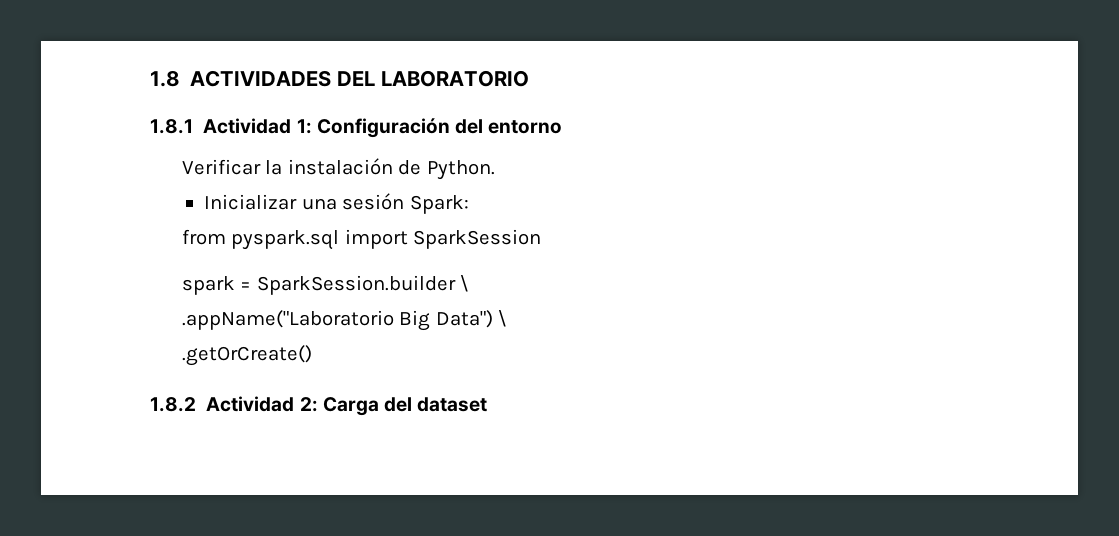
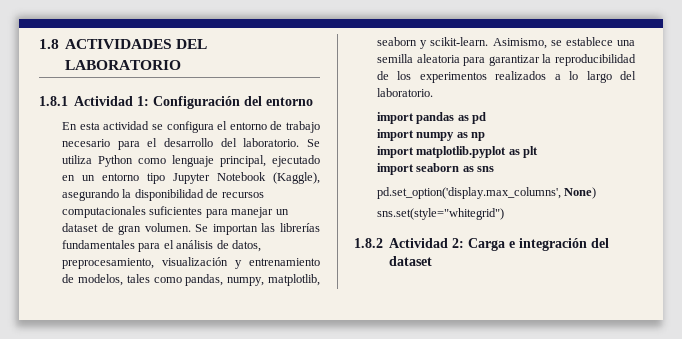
- Verificar la instalación de Python.
- Inicializar una sesión Spark:
- from pyspark.sql import SparkSession
- spark = SparkSession.builder \
- .appName("Laboratorio Big Data") \
- .getOrCreate()
+ En esta actividad se configura el entorno de trabajo necesario para el desarrollo del laboratorio. Se utiliza Python como lenguaje principal, ejecutado en un entorno tipo Jupyter Notebook (Kaggle), asegurando la disponibilidad de recursos computacionales suficientes para manejar un dataset de gran volumen. Se importan las librerías fundamentales para el análisis de datos, preprocesamiento, visualización y entrenamiento de modelos, tales como pandas, numpy, matplotlib, seaborn y scikit-learn. Asimismo, se establece una semilla aleatoria para garantizar la reproducibilidad de los experimentos realizados a lo largo del laboratorio.
+ import pandas as pd
+ import numpy as np
+ import matplotlib.pyplot as plt
+ import seaborn as sns
+ pd.set_option('display.max_columns', None)
+ sns.set(style="whitegrid")
- 1.8.2 Actividad 2: Carga del dataset
+ 1.8.2 Actividad 2: Carga e integración del dataset

